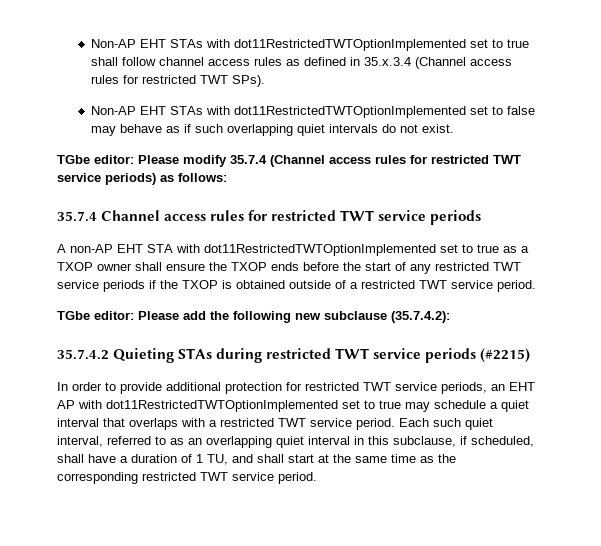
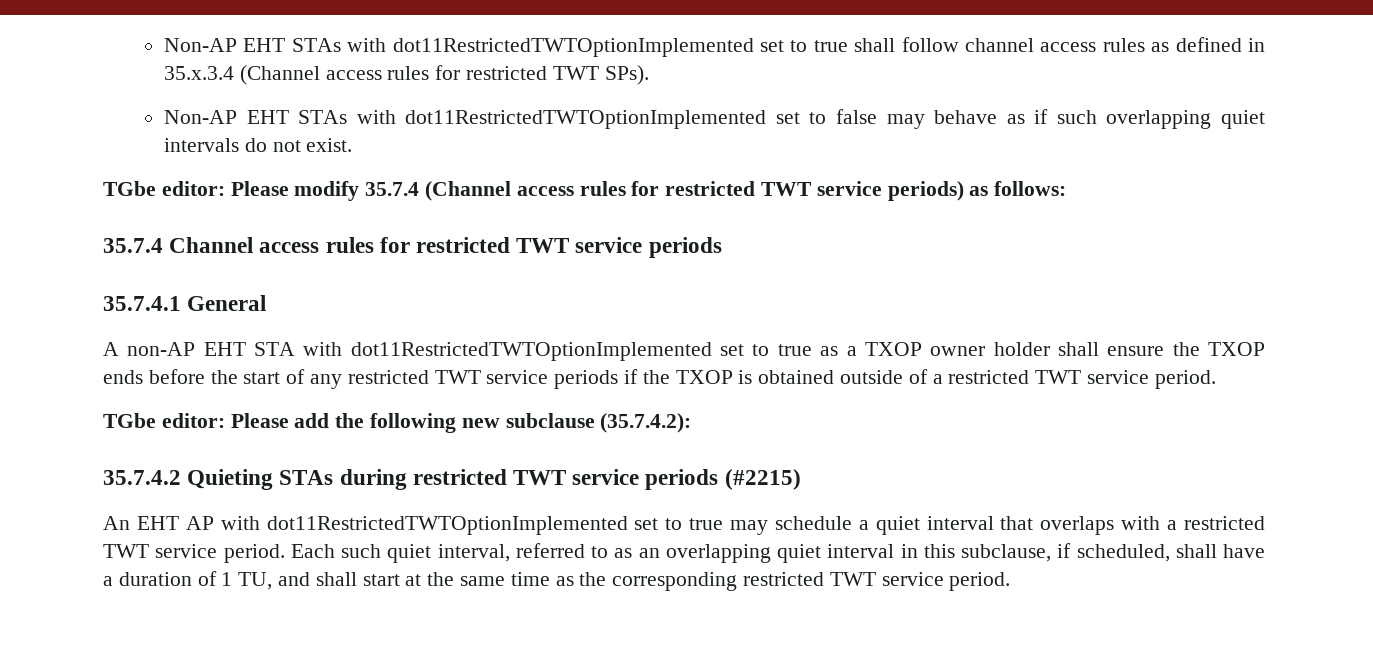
+ 35.7.4.1 General
- A non-AP EHT STA with dot11RestrictedTWTOptionImplemented set to true as a TXOP owner shall ensure the TXOP ends before the start of any restricted TWT service periods if the TXOP is obtained outside of a restricted TWT service period.
+ A non-AP EHT STA with dot11RestrictedTWTOptionImplemented set to true as a TXOP owner holder shall ensure the TXOP ends before the start of any restricted TWT service periods if the TXOP is obtained outside of a restricted TWT service period.
- In order to provide additional protection for restricted TWT service periods, an EHT AP with dot11RestrictedTWTOptionImplemented set to true may schedule a quiet interval that overlaps with a restricted TWT service period.
+ An EHT AP with dot11RestrictedTWTOptionImplemented set to true may schedule a quiet interval that overlaps with a restricted TWT service period.

